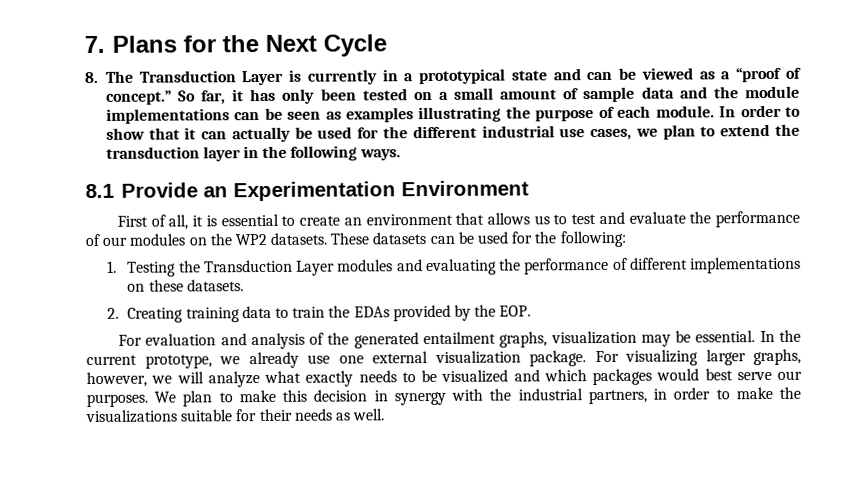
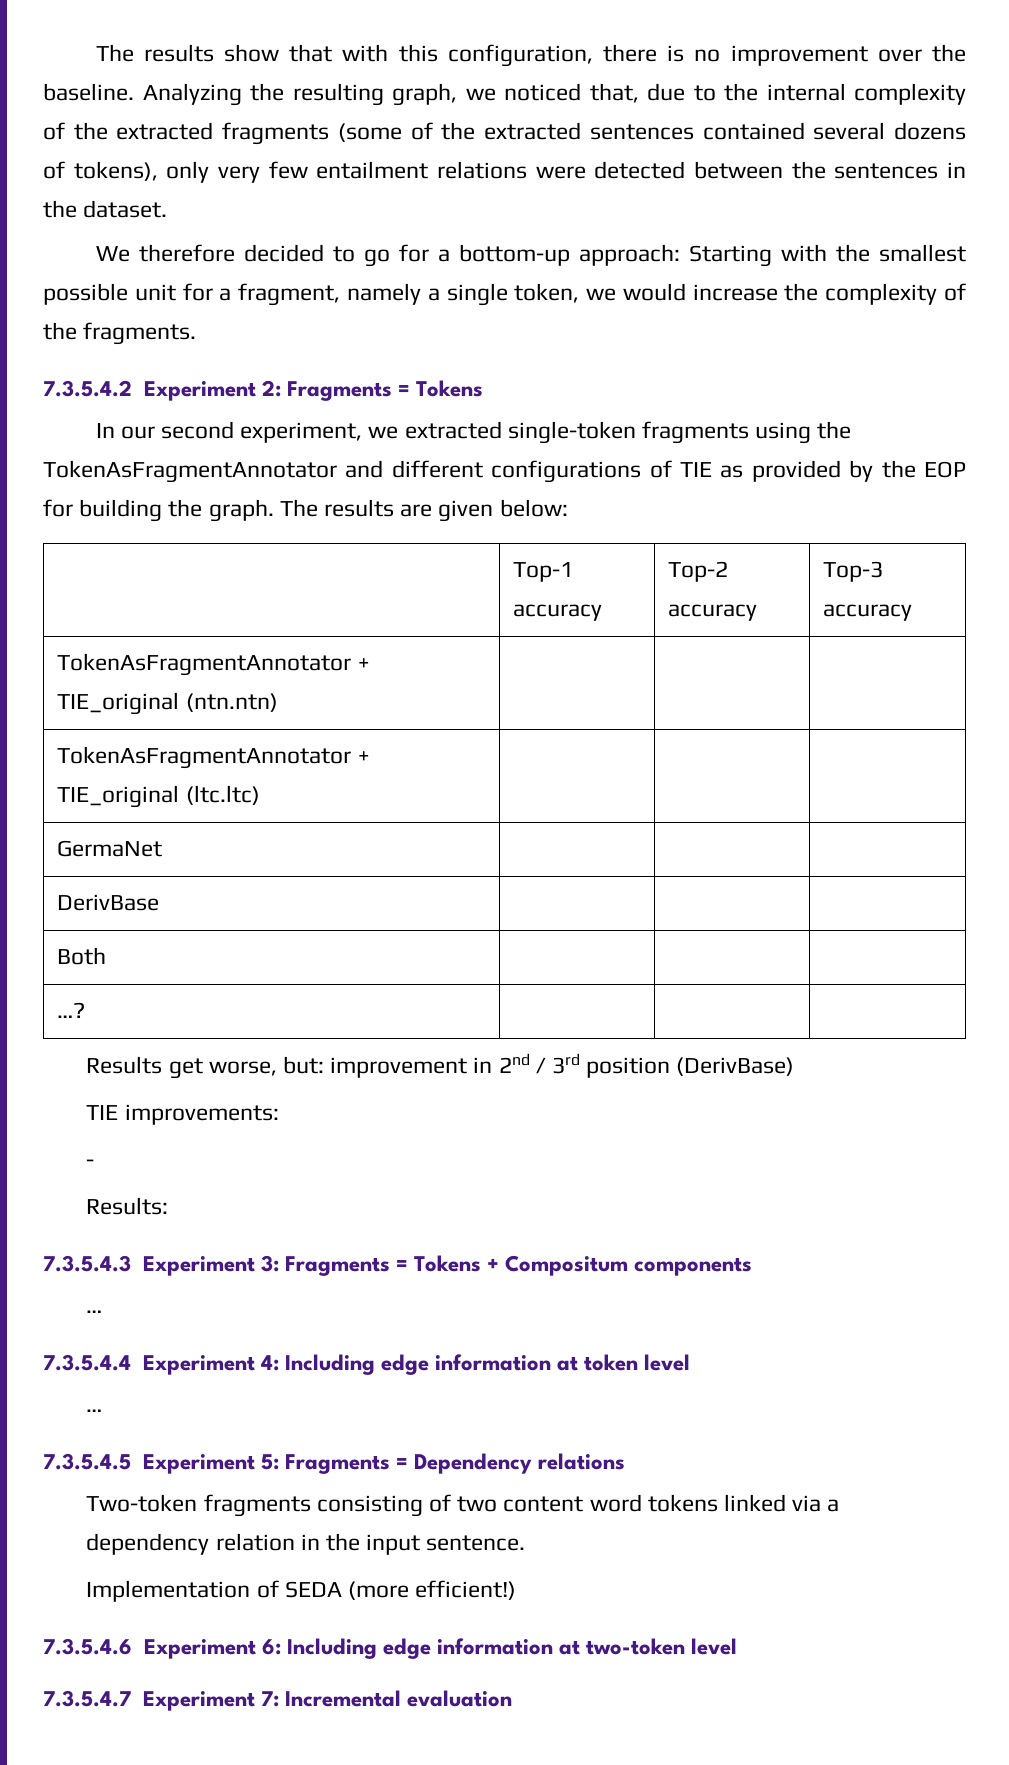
- 7. Plans for the Next Cycle
- 8. The Transduction Layer is currently in a prototypical state and can be viewed as a “proof of concept.” So far, it has only been tested on a small amount of sample data and the module implementations can be seen as examples illustrating the purpose of each module. In order to show that it can actually be used for the different industrial use cases, we plan to extend the transduction layer in the following ways.
- 8.1 Provide an Experimentation Environment
- First of all, it is essential to create an environment that allows us to test and evaluate the performance of our modules on the WP2 datasets. These datasets can be used for the following:
- 1. Testing the Transduction Layer modules and evaluating the performance of different implementations on these datasets.
- 2. Creating training data to train the EDAs provided by the EOP.
- For evaluation and analysis of the generated entailment graphs, visualization may be essential. In the current prototype, we already use one external visualization package. For visualizing larger graphs, however, we will analyze what exactly needs to be visualized and which packages would best serve our purposes. We plan to make this decision in synergy with the industrial partners, in order to make the visualizations suitable for their needs as well.
+ The results show that with this configuration, there is no improvement over the baseline. Analyzing the resulting graph, we noticed that, due to the internal complexity of the extracted fragments (some of the extracted sentences contained several dozens of tokens), only very few entailment relations were detected between the sentences in the dataset.
+ We therefore decided to go for a bottom-up approach: Starting with the smallest possible unit for a fragment, namely a single token, we would increase the complexity of the fragments.
+ 7.3.5.4.2 Experiment 2: Fragments = Tokens
+ In our second experiment, we extracted single-token fragments using the TokenAsFragmentAnnotator and different configurations of TIE as provided by the EOP for building the graph. The results are given below:
+ | Top-1 accuracy | Top-2 accuracy | Top-3 accuracy
+ TokenAsFragmentAnnotator + TIE_original (ntn.ntn) | | |
+ TokenAsFragmentAnnotator + TIE_original (ltc.ltc) | | |
+ GermaNet | | |
+ DerivBase | | |
+ Both | | |
+ …? | | |
+ Results get worse, but: improvement in 2nd / 3rd position (DerivBase)
+ TIE improvements:
+ -
+ Results:
+ 7.3.5.4.3 Experiment 3: Fragments = Tokens + Compositum components
+ …
+ 7.3.5.4.4 Experiment 4: Including edge information at token level
+ …
+ 7.3.5.4.5 Experiment 5: Fragments = Dependency relations
+ Two-token fragments consisting of two content word tokens linked via a dependency relation in the input sentence.
+ Implementation of SEDA (more efficient!)
+ 7.3.5.4.6 Experiment 6: Including edge information at two-token level
+ 7.3.5.4.7 Experiment 7: Incremental evaluation

